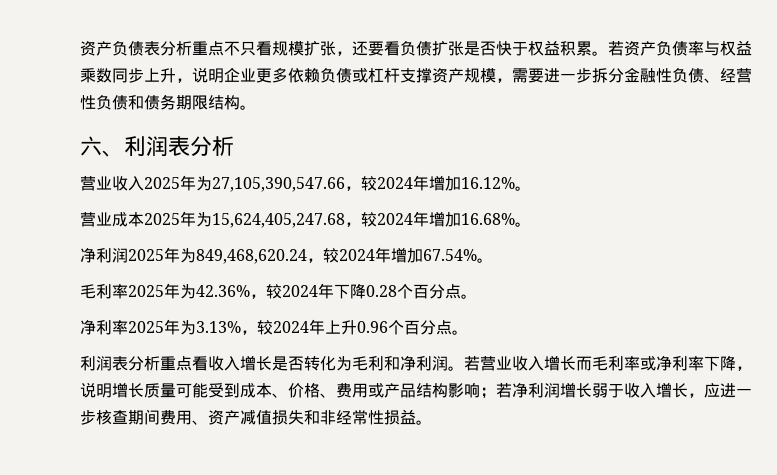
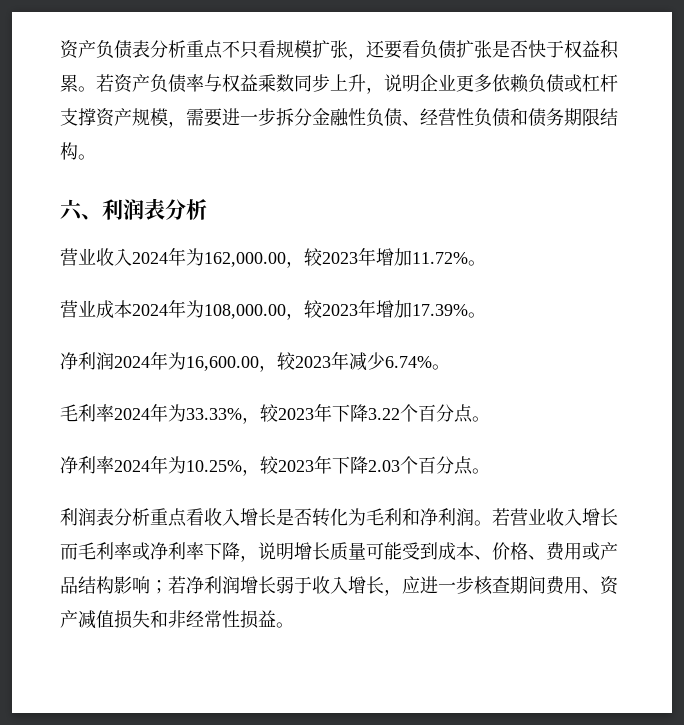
- 营业收入2025年为27,105,390,547.66，较2024年增加16.12%。
- 营业成本2025年为15,624,405,247.68，较2024年增加16.68%。
- 净利润2025年为849,468,620.24，较2024年增加67.54%。
- 毛利率2025年为42.36%，较2024年下降0.28个百分点。
- 净利率2025年为3.13%，较2024年上升0.96个百分点。
+ 营业收入2024年为162,000.00，较2023年增加11.72%。
+ 营业成本2024年为108,000.00，较2023年增加17.39%。
+ 净利润2024年为16,600.00，较2023年减少6.74%。
+ 毛利率2024年为33.33%，较2023年下降3.22个百分点。
+ 净利率2024年为10.25%，较2023年下降2.03个百分点。

